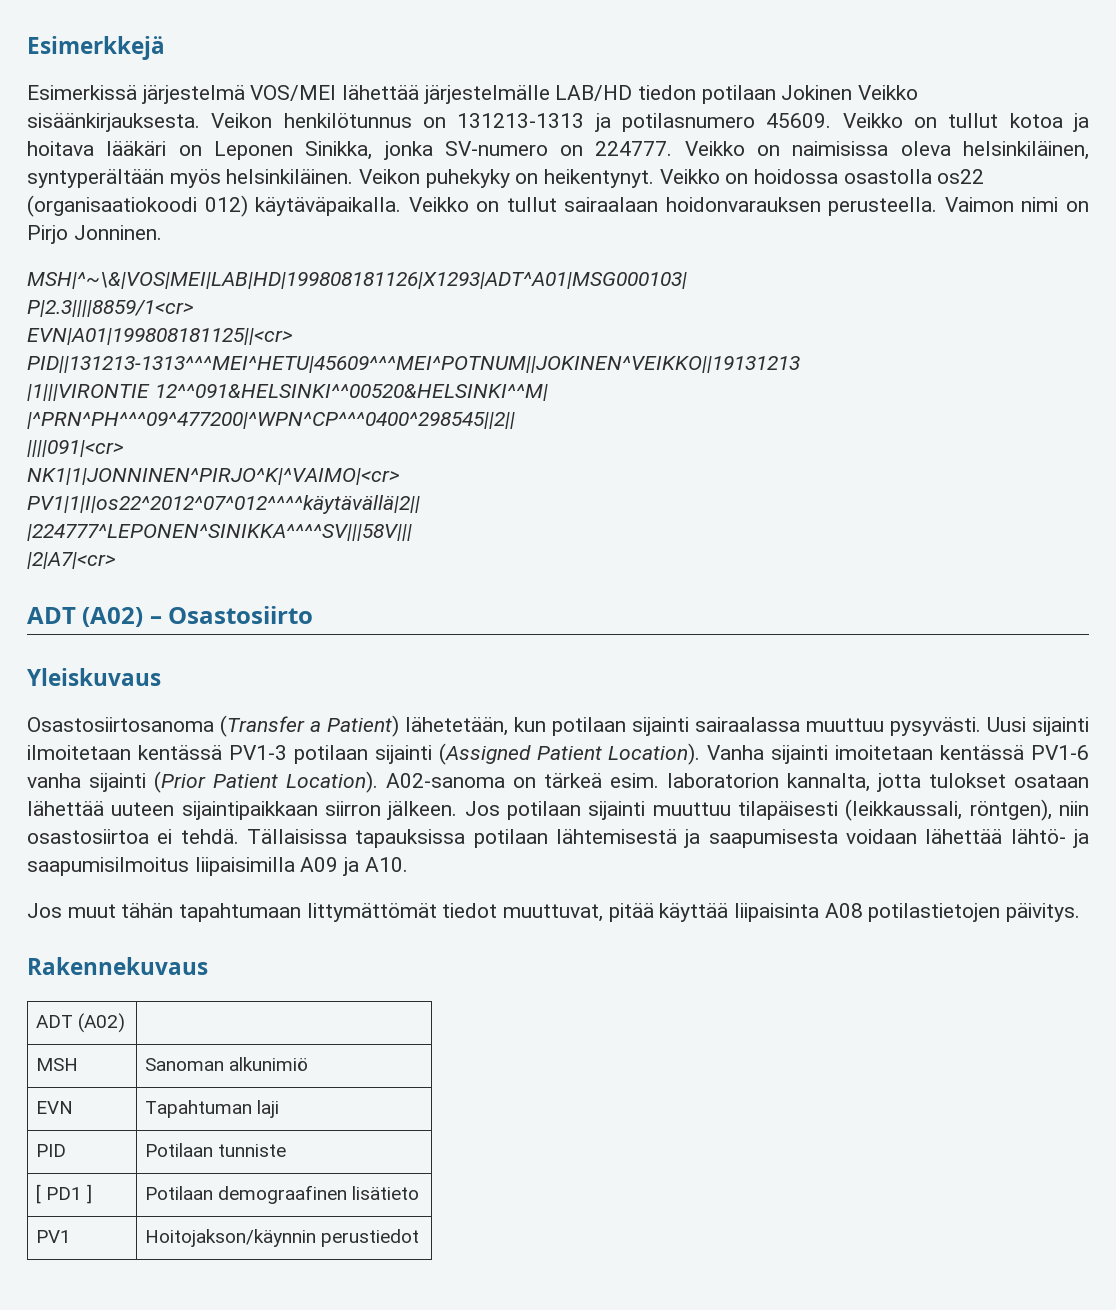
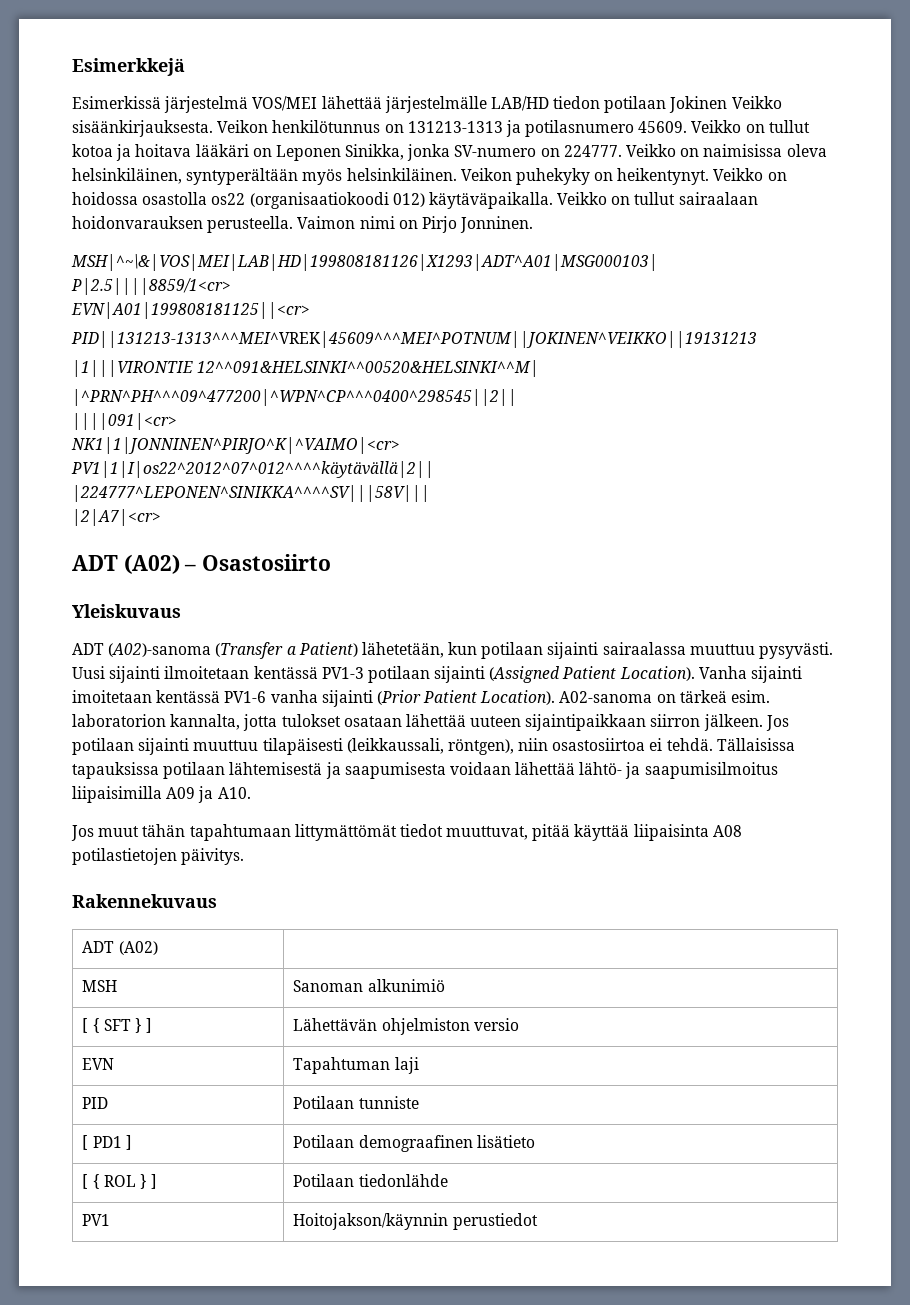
- P|2.3||||8859/1<cr>
+ P|2.5||||8859/1<cr>
- PID||131213-1313^^^MEI^HETU|45609^^^MEI^POTNUM||JOKINEN^VEIKKO||19131213
+ PID||131213-1313^^^MEI^VREK|45609^^^MEI^POTNUM||JOKINEN^VEIKKO||19131213
- Osastosiirtosanoma (Transfer a Patient) lähetetään, kun potilaan sijainti sairaalassa muuttuu pysyvästi.
+ ADT (A02)-sanoma (Transfer a Patient) lähetetään, kun potilaan sijainti sairaalassa muuttuu pysyvästi.
+ [ { SFT } ] | Lähettävän ohjelmiston versio
+ [ { ROL } ] | Potilaan tiedonlähde

